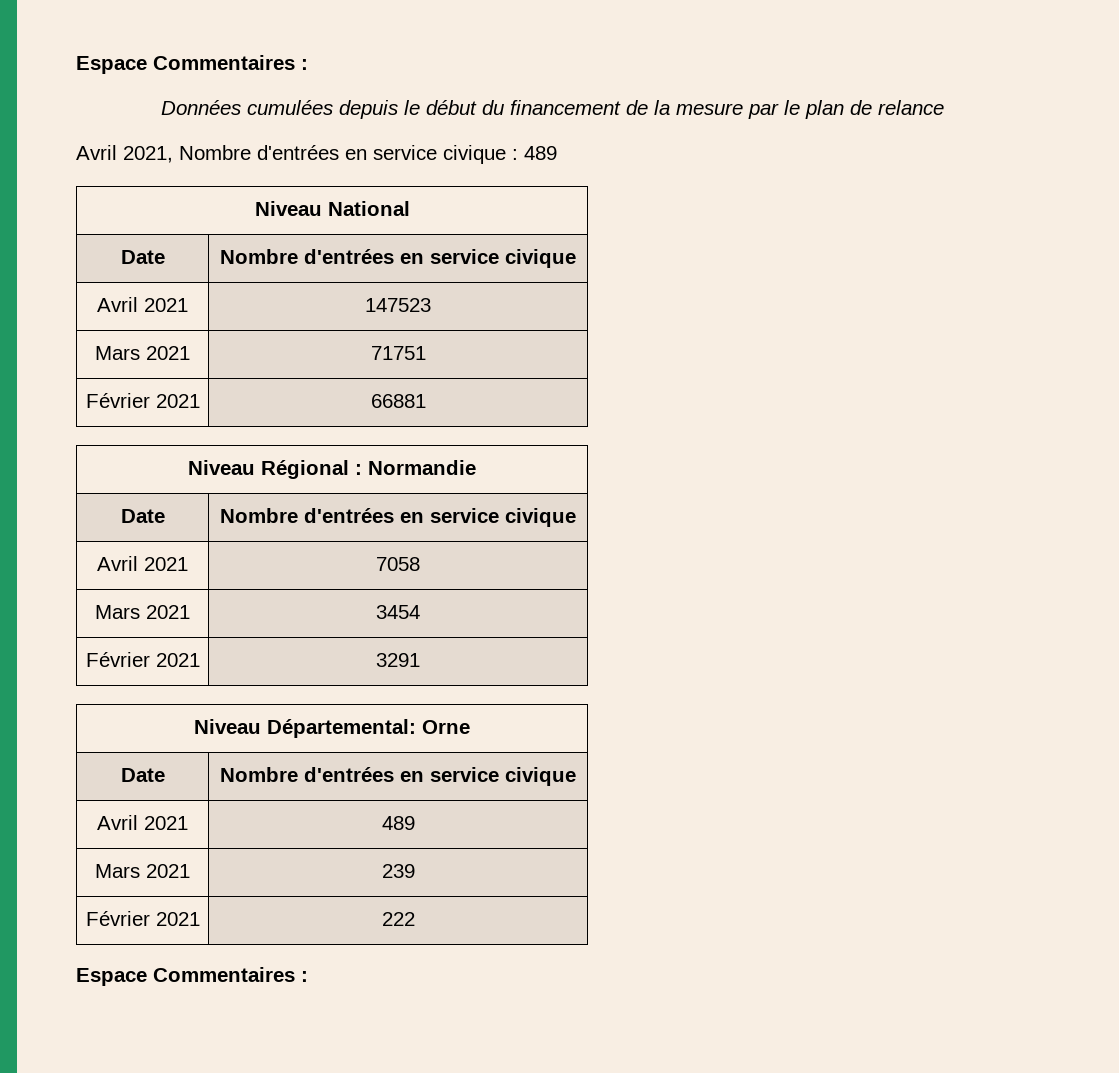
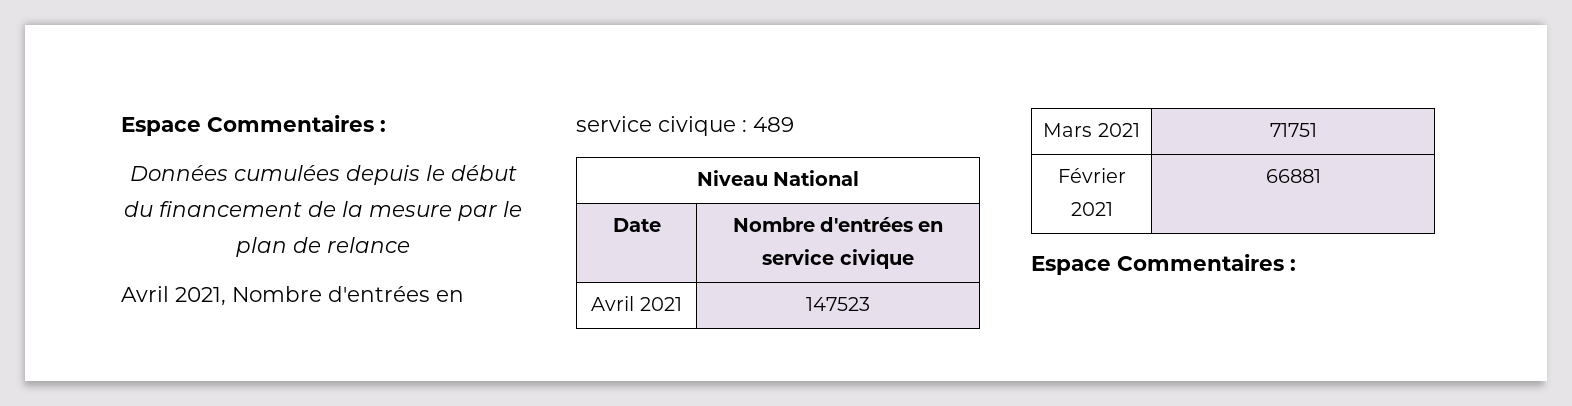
- Niveau Régional : Normandie
- Date | Nombre d'entrées en service civique
- Avril 2021 | 7058
- Mars 2021 | 3454
- Février 2021 | 3291
- Niveau Départemental: Orne
- Date | Nombre d'entrées en service civique
- Avril 2021 | 489
- Mars 2021 | 239
- Février 2021 | 222

